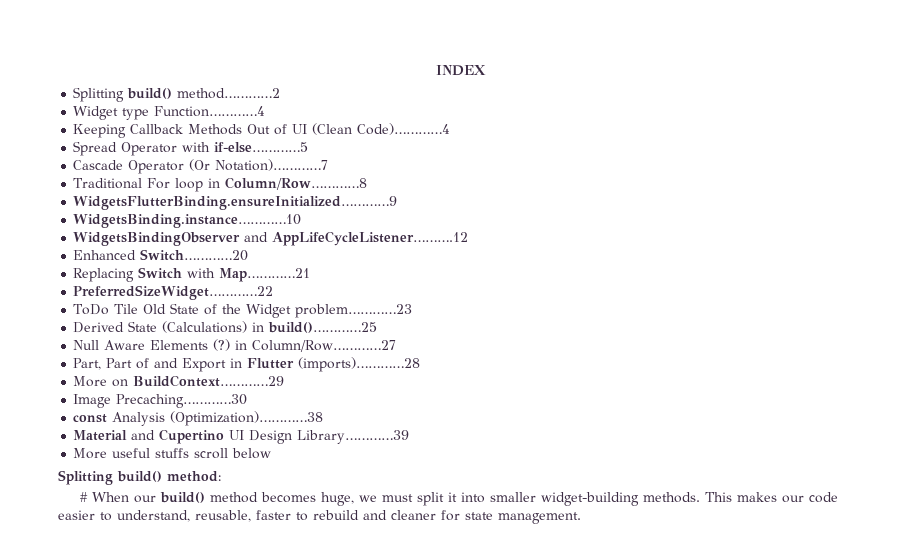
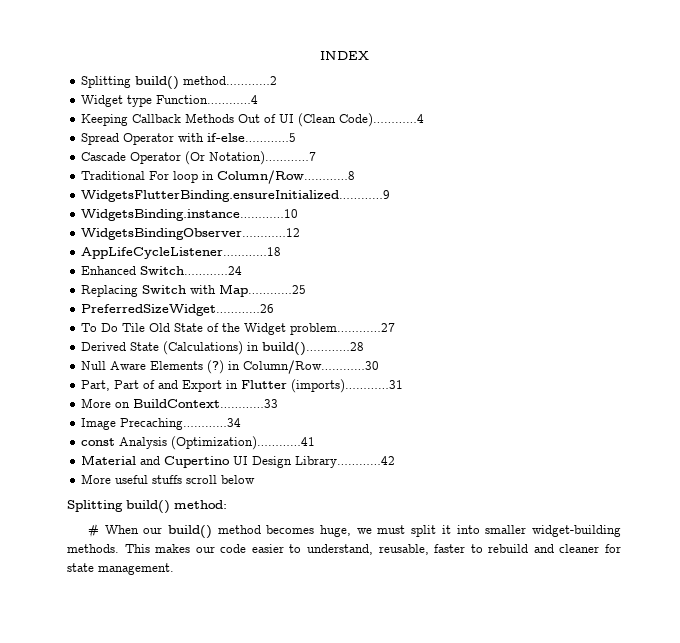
- WidgetsBindingObserver and AppLifeCycleListener……….12
+ WidgetsBindingObserver…………12
+ AppLifeCycleListener…………18
- Enhanced Switch…………20
+ Enhanced Switch…………24
- Replacing Switch with Map…………21
- PreferredSizeWidget…………22
- ToDo Tile Old State of the Widget problem…………23
+ Replacing Switch with Map…………25
+ PreferredSizeWidget…………26
+ To Do Tile Old State of the Widget problem…………27
- Derived State (Calculations) in build()…………25
+ Derived State (Calculations) in build()…………28
- Null Aware Elements (?) in Column/Row…………27
+ Null Aware Elements (?) in Column/Row…………30
- Part, Part of and Export in Flutter (imports)…………28
+ Part, Part of and Export in Flutter (imports)…………31
- More on BuildContext…………29
+ More on BuildContext…………33
- Image Precaching…………30
+ Image Precaching…………34
- const Analysis (Optimization)…………38
+ const Analysis (Optimization)…………41
- Material and Cupertino UI Design Library…………39
+ Material and Cupertino UI Design Library…………42

